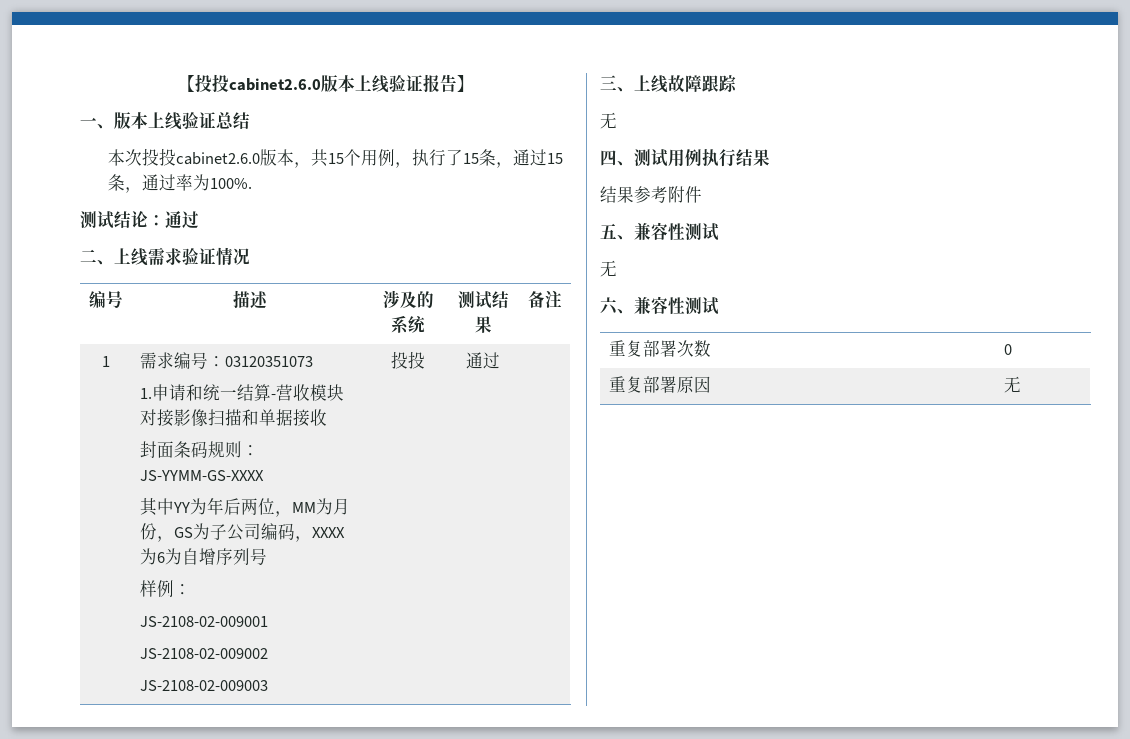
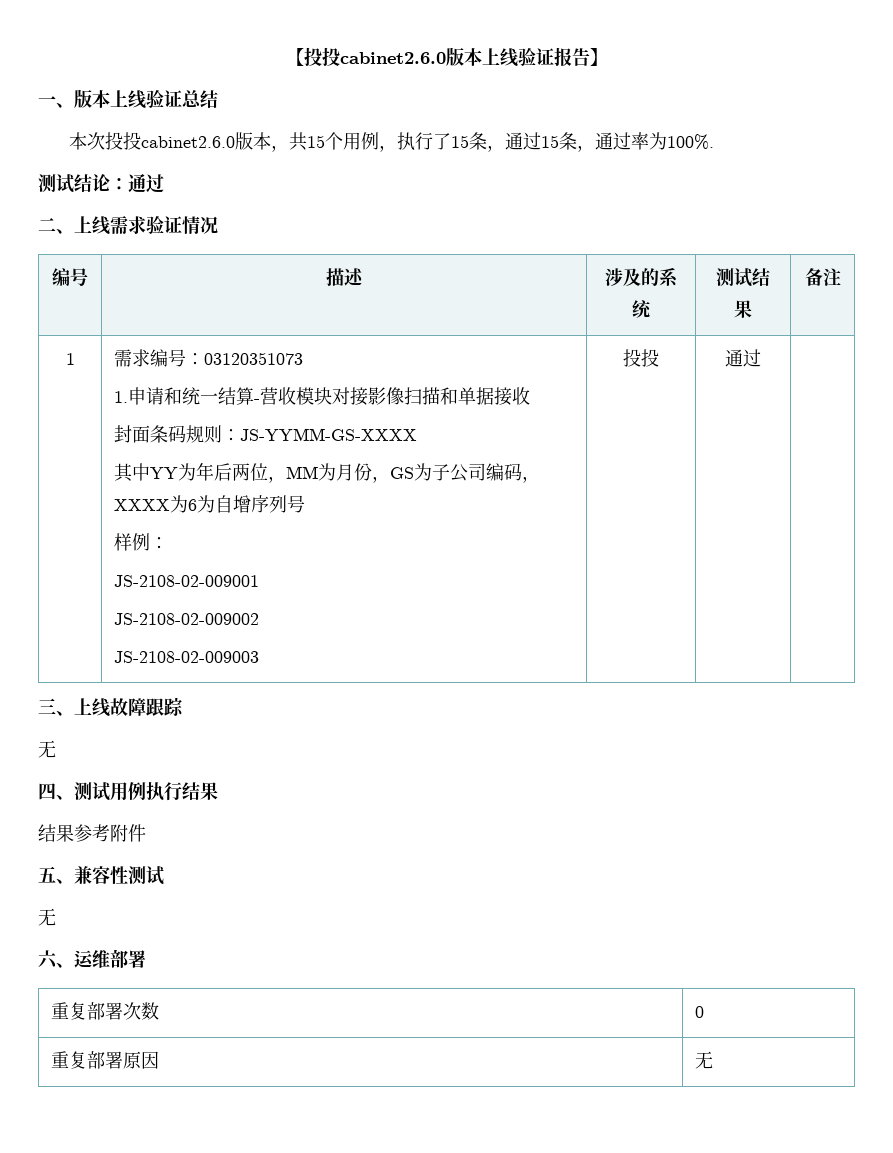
- 六、兼容性测试
+ 六、运维部署

